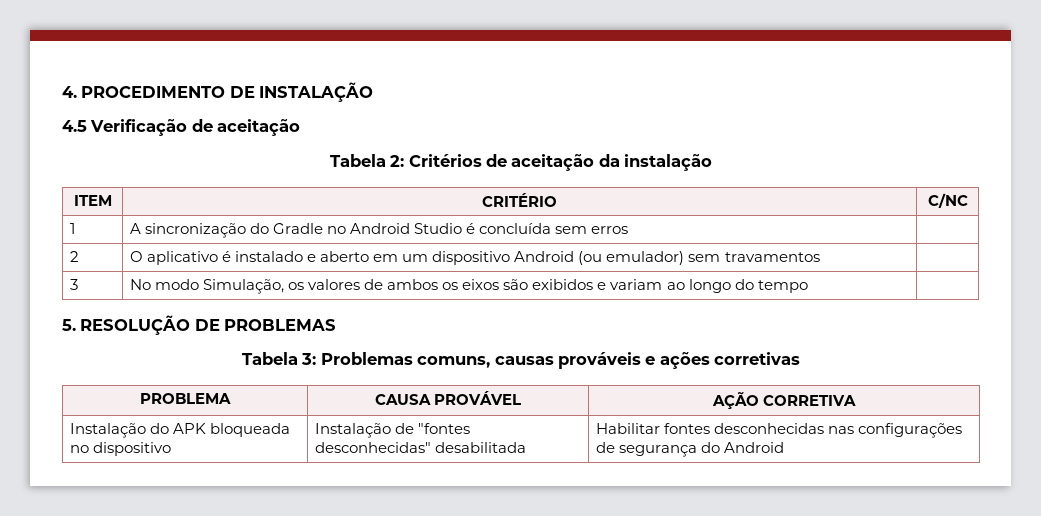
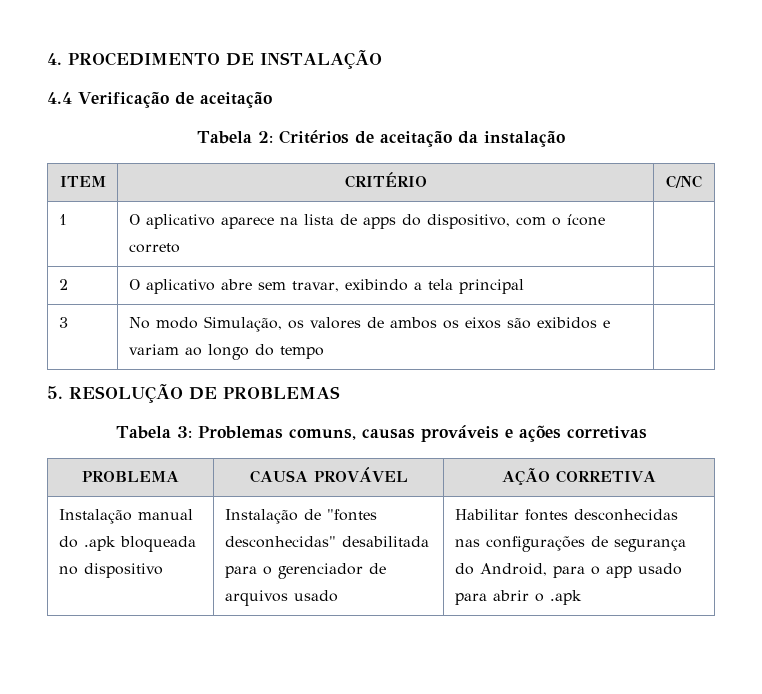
- 4.5 Verificação de aceitação
+ 4.4 Verificação de aceitação
- 1 | A sincronização do Gradle no Android Studio é concluída sem erros |
- 2 | O aplicativo é instalado e aberto em um dispositivo Android (ou emulador) sem travamentos |
+ 1 | O aplicativo aparece na lista de apps do dispositivo, com o ícone correto |
+ 2 | O aplicativo abre sem travar, exibindo a tela principal |
- Instalação do APK bloqueada no dispositivo | Instalação de "fontes desconhecidas" desabilitada | Habilitar fontes desconhecidas nas configurações de segurança do Android
+ Instalação manual do .apk bloqueada no dispositivo | Instalação de "fontes desconhecidas" desabilitada para o gerenciador de arquivos usado | Habilitar fontes desconhecidas nas configurações de segurança do Android, para o app usado para abrir o .apk

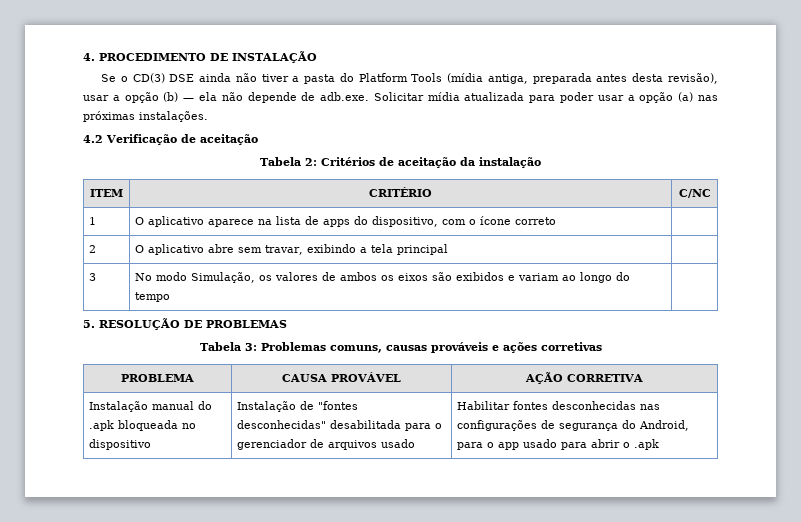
- 4.4 Verificação de aceitação
+ Se o CD(3) DSE ainda não tiver a pasta do Platform Tools (mídia antiga, preparada antes desta revisão), usar a opção (b) — ela não depende de adb.exe. Solicitar mídia atualizada para poder usar a opção (a) nas próximas instalações.
+ 4.2 Verificação de aceitação

